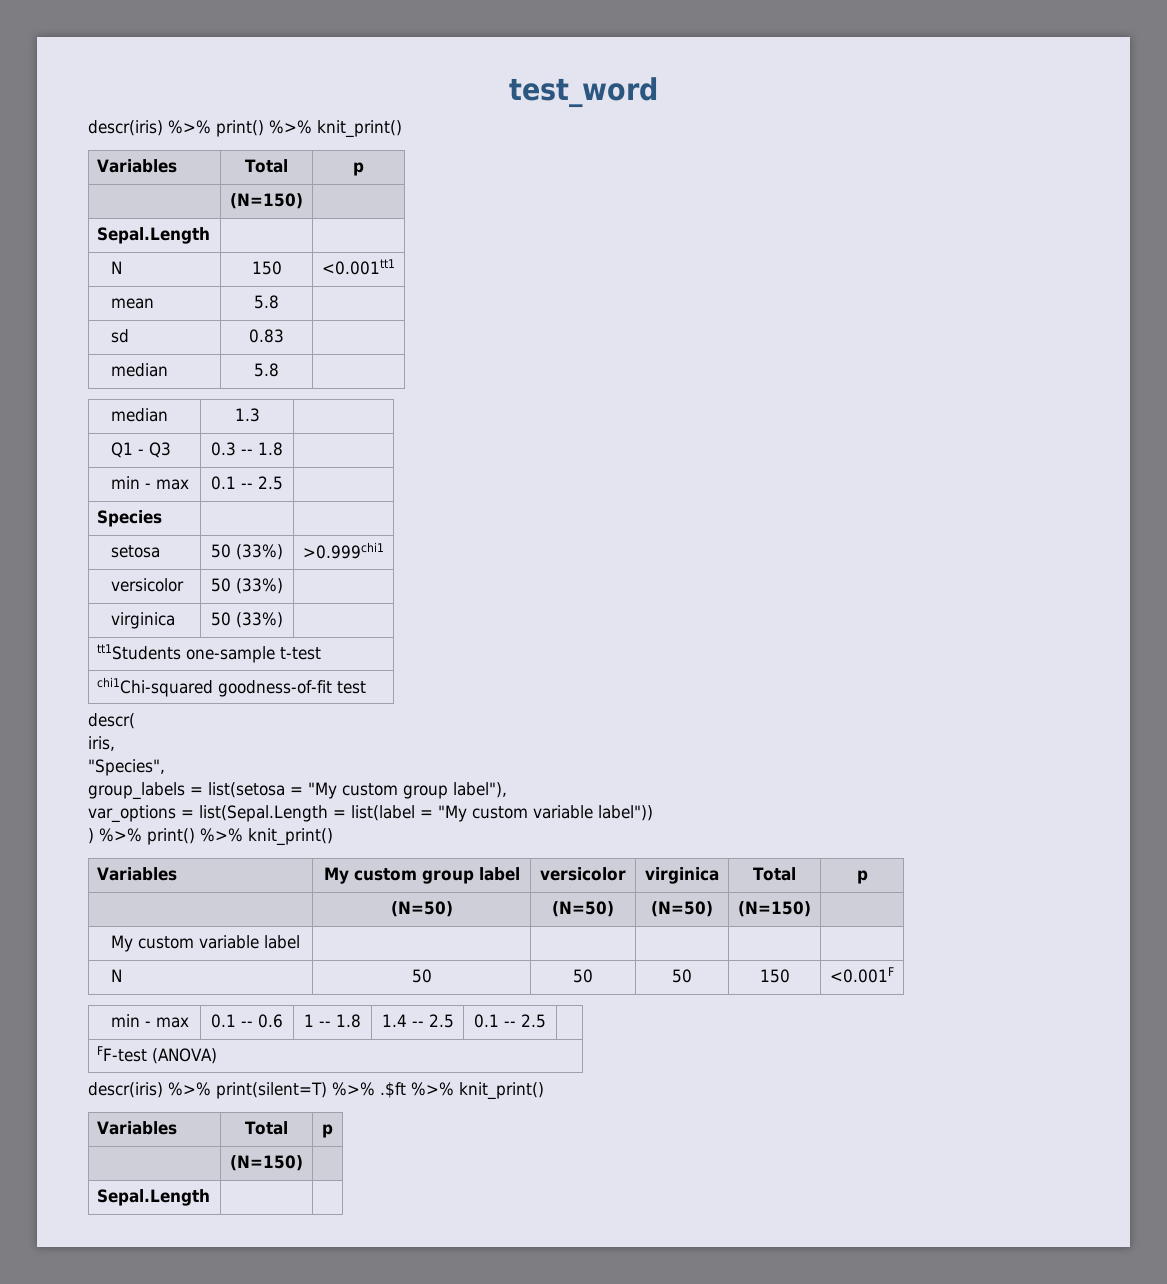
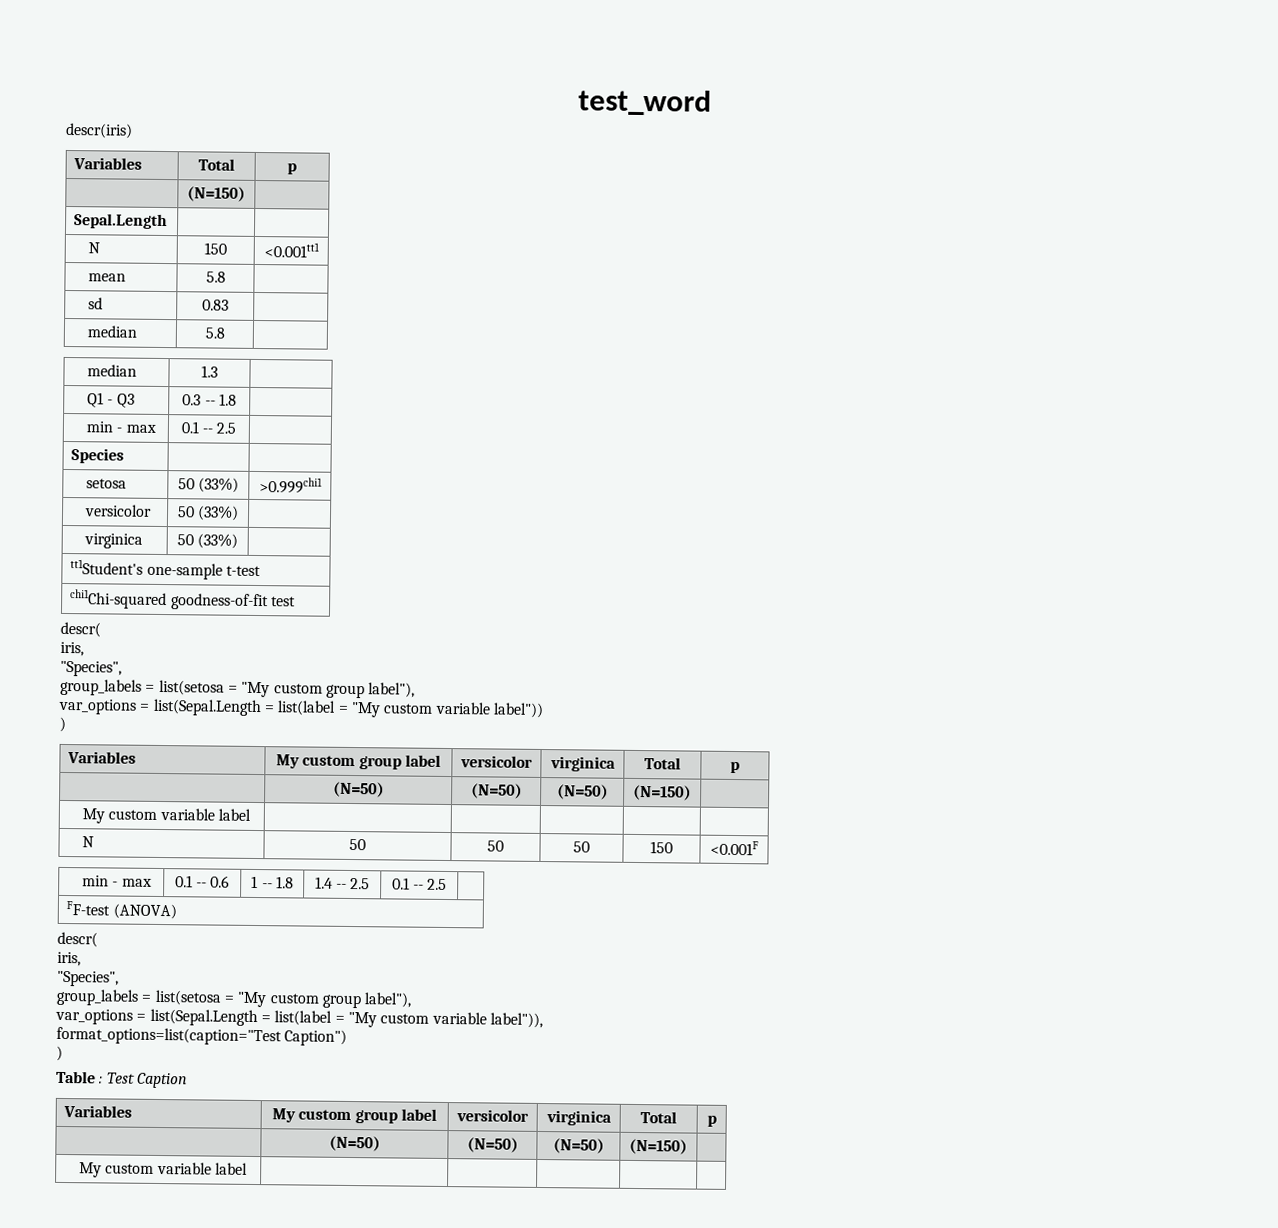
- descr(iris) %>% print() %>% knit_print()
+ descr(iris)
- tt1Students one-sample t-test
+ tt1Student's one-sample t-test
  var_options = list(Sepal.Length = list(label = "My custom variable label"))
- ) %>% print() %>% knit_print()
+ )
  FF-test (ANOVA)
- descr(iris) %>% print(silent=T) %>% .$ft %>% knit_print()
- Variables | Total | p
- | (N=150) |
- Sepal.Length | |
+ descr(
+ iris,
+ "Species",
+ group_labels = list(setosa = "My custom group label"),
+ var_options = list(Sepal.Length = list(label = "My custom variable label")),
+ format_options=list(caption="Test Caption")
+ )
+ Table : Test Caption
+ Variables | My custom group label | versicolor | virginica | Total | p
+ | (N=50) | (N=50) | (N=50) | (N=150) |
+ My custom variable label | | | | |

